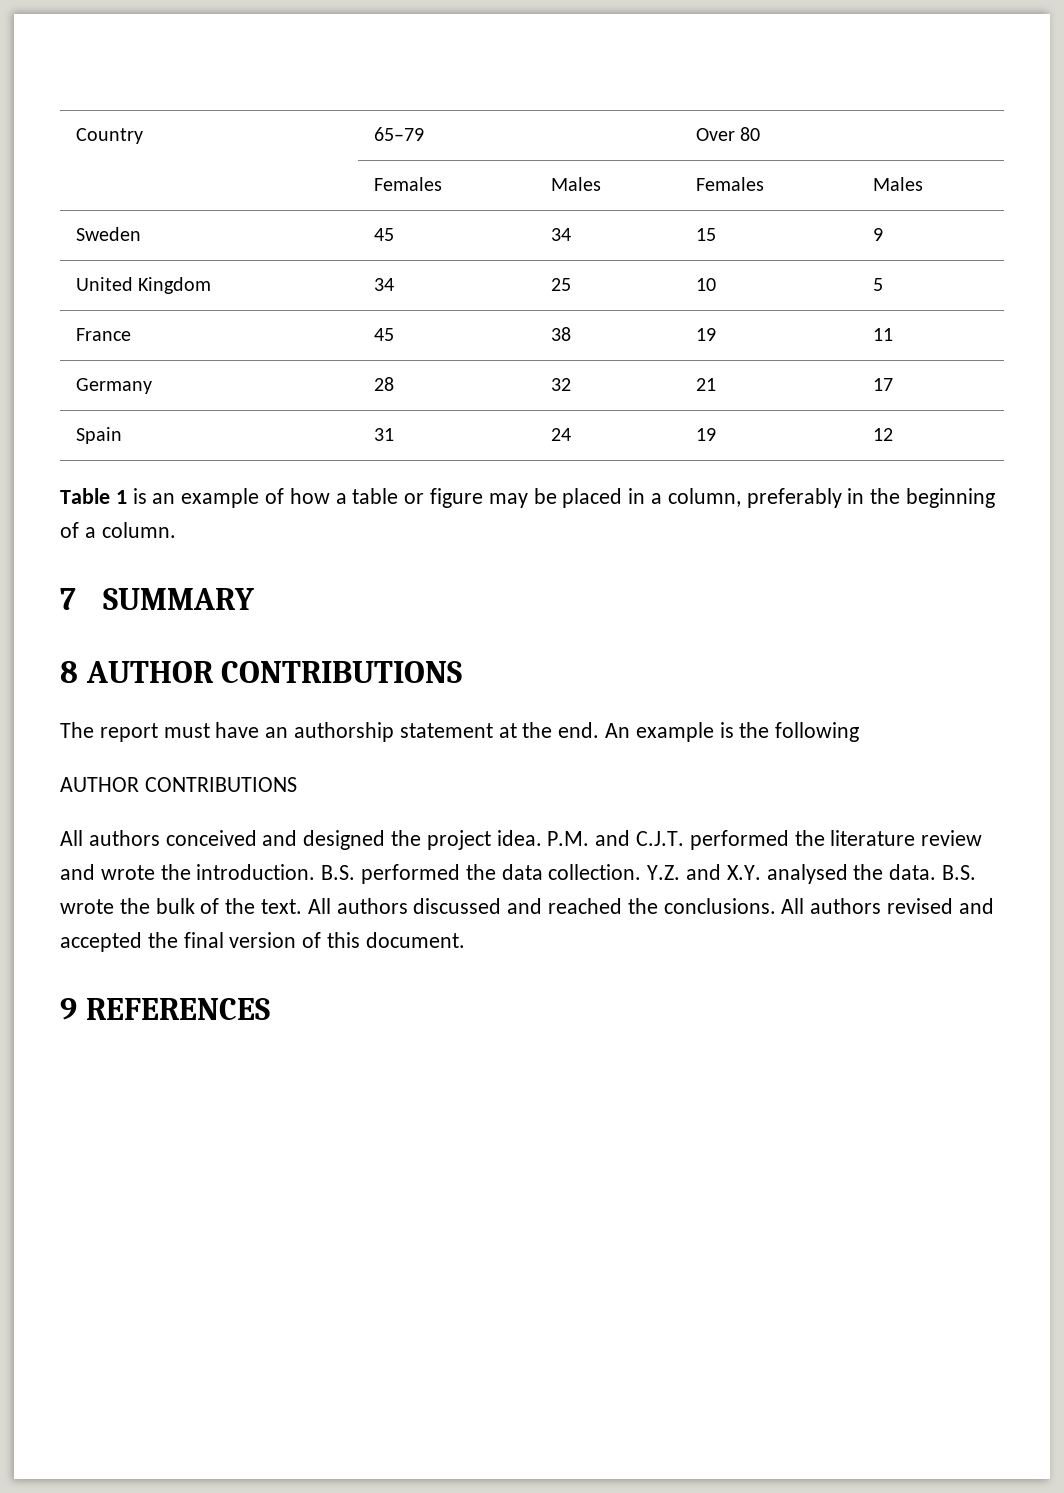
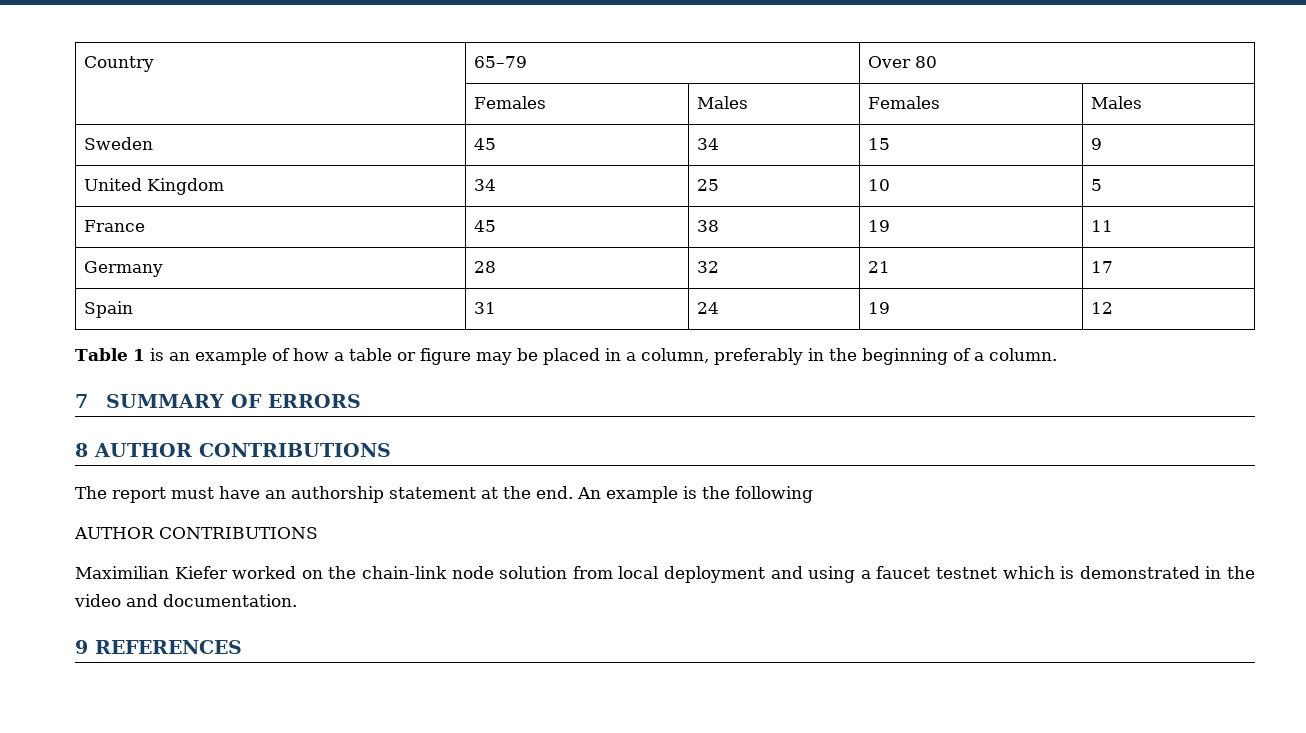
- 7 SUMMARY
+ 7 SUMMARY OF ERRORS
- All authors conceived and designed the project idea. P.M. and C.J.T. performed the literature review and wrote the introduction. B.S. performed the data collection. Y.Z. and X.Y. analysed the data. B.S. wrote the bulk of the text. All authors discussed and reached the conclusions. All authors revised and accepted the final version of this document.
+ Maximilian Kiefer worked on the chain-link node solution from local deployment and using a faucet testnet which is demonstrated in the video and documentation.

